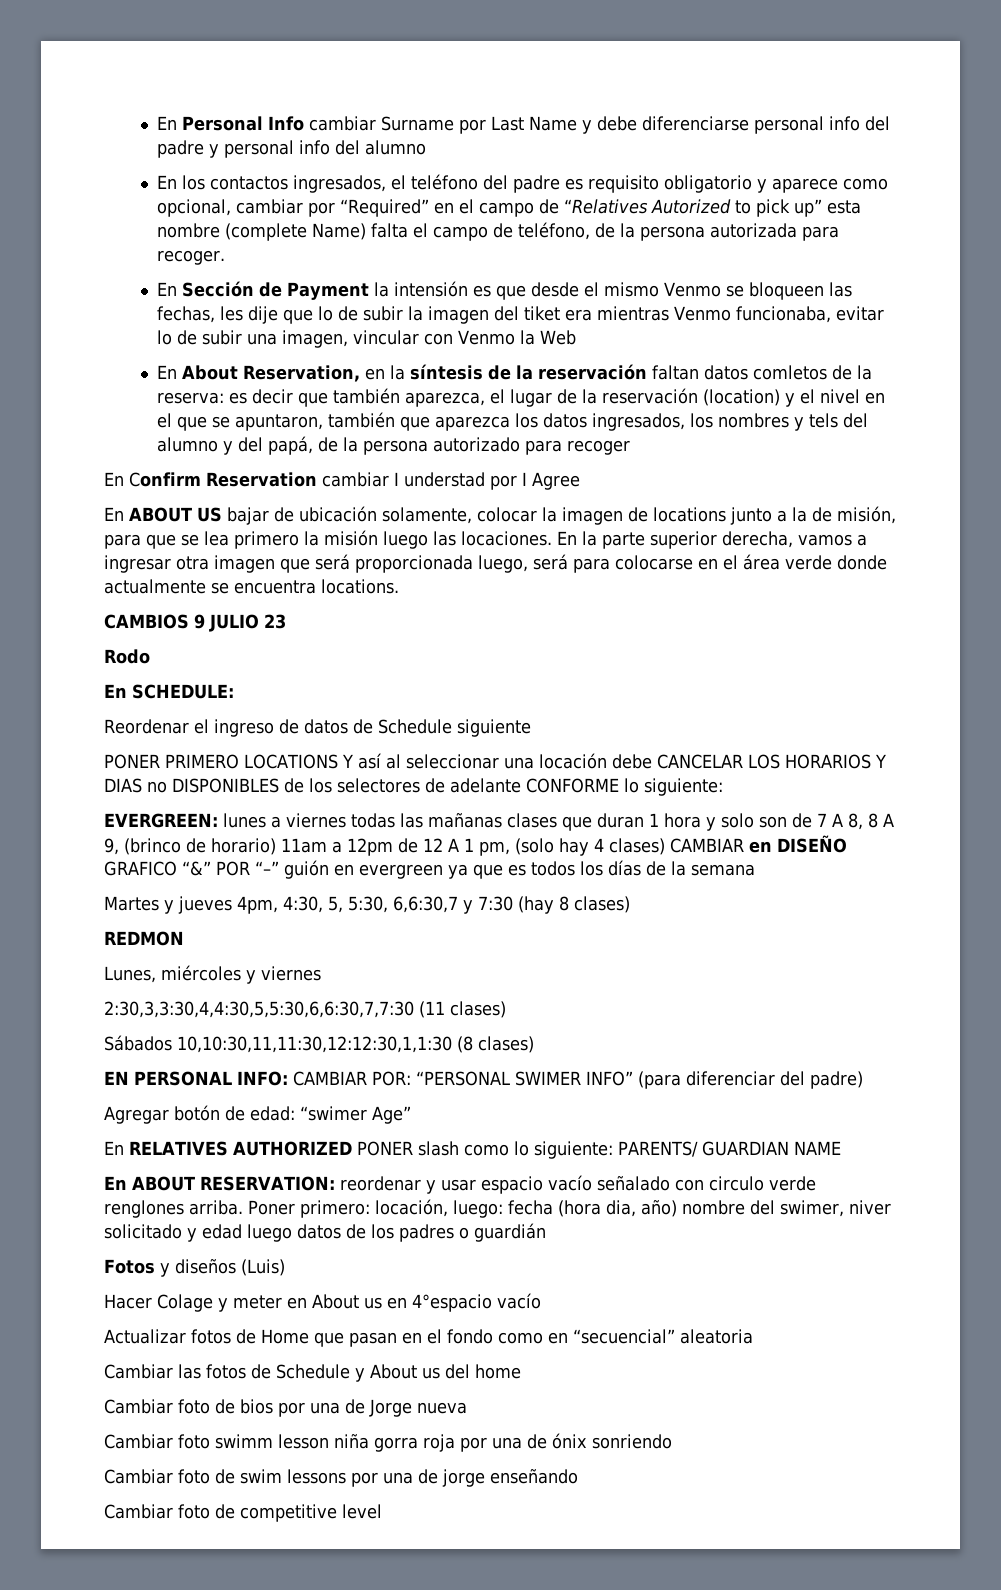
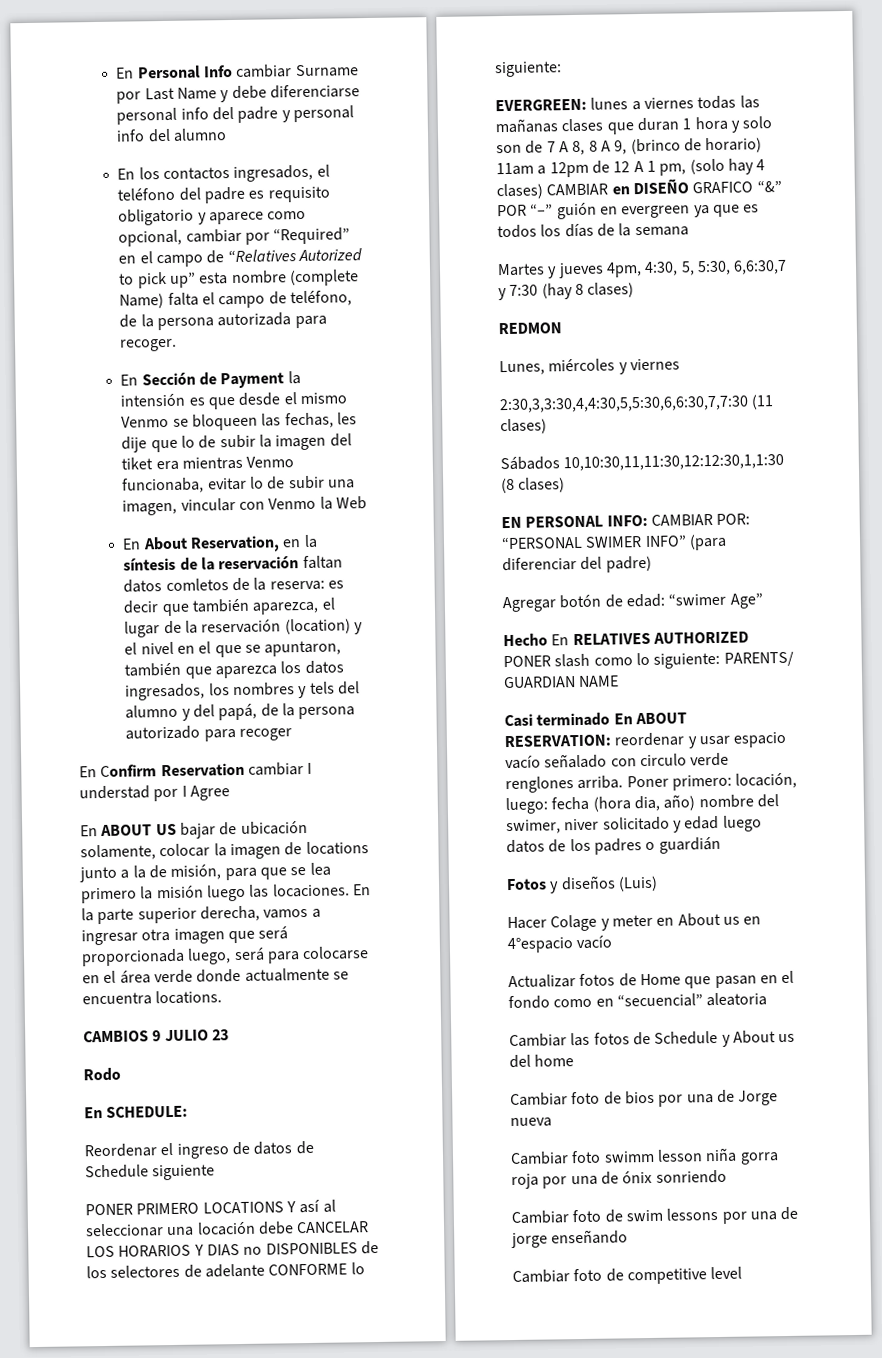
- En RELATIVES AUTHORIZED PONER slash como lo siguiente: PARENTS/ GUARDIAN NAME
+ Hecho En RELATIVES AUTHORIZED PONER slash como lo siguiente: PARENTS/ GUARDIAN NAME
- En ABOUT RESERVATION: reordenar y usar espacio vacío señalado con circulo verde renglones arriba.
+ Casi terminado En ABOUT RESERVATION: reordenar y usar espacio vacío señalado con circulo verde renglones arriba.

